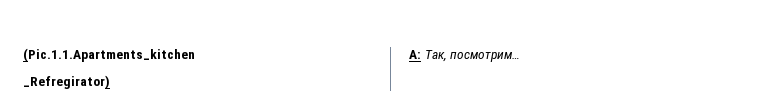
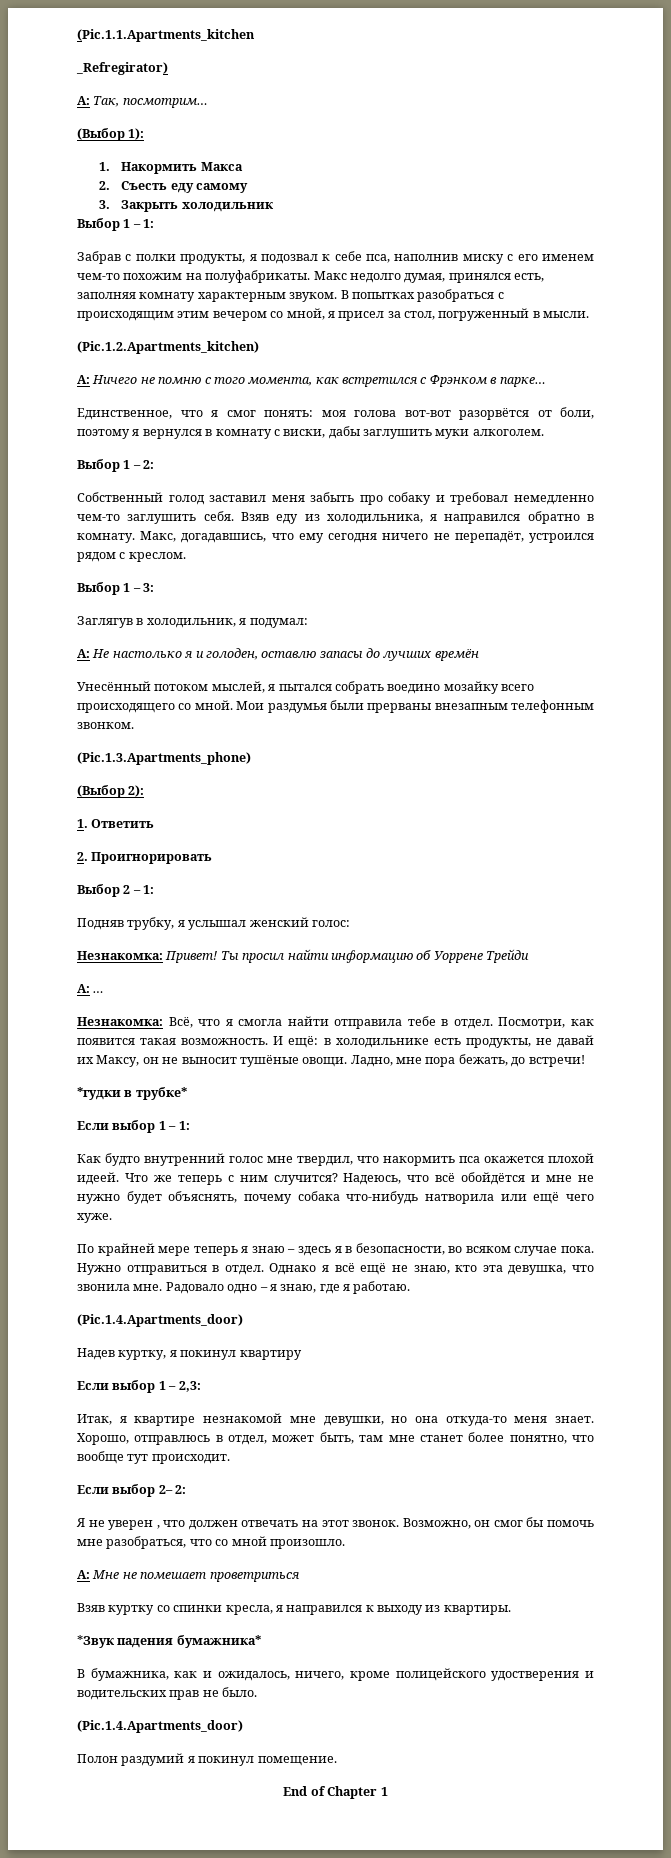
+ (Выбор 1):
+ 1. Накормить Макса
+ 2. Съесть еду самому
+ 3. Закрыть холодильник
+ Выбор 1 – 1:
+ Забрав с полки продукты, я подозвал к себе пса, наполнив миску с его именем чем-то похожим на полуфабрикаты. Макс недолго думая, принялся есть, заполняя комнату характерным звуком. В попытках разобраться с происходящим этим вечером со мной, я присел за стол, погруженный в мысли.
+ (Pic.1.2.Apartments_kitchen)
+ А: Ничего не помню с того момента, как встретился с Фрэнком в парке…
+ Единственное, что я смог понять: моя голова вот-вот разорвётся от боли, поэтому я вернулся в комнату с виски, дабы заглушить муки алкоголем.
+ Выбор 1 – 2:
+ Собственный голод заставил меня забыть про собаку и требовал немедленно чем-то заглушить себя. Взяв еду из холодильника, я направился обратно в комнату. Макс, догадавшись, что ему сегодня ничего не перепадёт, устроился рядом с креслом.
+ Выбор 1 – 3:
+ Заглягув в холодильник, я подумал:
+ А: Не настолько я и голоден, оставлю запасы до лучших времён
+ Унесённый потоком мыслей, я пытался собрать воедино мозайку всего происходящего со мной. Мои раздумья были прерваны внезапным телефонным звонком.
+ (Pic.1.3.Apartments_phone)
+ (Выбор 2):
+ 1. Ответить
+ 2. Проигнорировать
+ Выбор 2 – 1:
+ Подняв трубку, я услышал женский голос:
+ Незнакомка: Привет! Ты просил найти информацию об Уоррене Трейди
+ А: …
+ Незнакомка: Всё, что я смогла найти отправила тебе в отдел. Посмотри, как появится такая возможность. И ещё: в холодильнике есть продукты, не давай их Максу, он не выносит тушёные овощи. Ладно, мне пора бежать, до встречи!
+ *гудки в трубке*
+ Если выбор 1 – 1:
+ Как будто внутренний голос мне твердил, что накормить пса окажется плохой идеей. Что же теперь с ним случится? Надеюсь, что всё обойдётся и мне не нужно будет объяснять, почему собака что-нибудь натворила или ещё чего хуже.
+ По крайней мере теперь я знаю – здесь я в безопасности, во всяком случае пока. Нужно отправиться в отдел. Однако я всё ещё не знаю, кто эта девушка, что звонила мне. Радовало одно – я знаю, где я работаю.
+ (Pic.1.4.Apartments_door)
+ Надев куртку, я покинул квартиру
+ Если выбор 1 – 2,3:
+ Итак, я квартире незнакомой мне девушки, но она откуда-то меня знает. Хорошо, отправлюсь в отдел, может быть, там мне станет более понятно, что вообще тут происходит.
+ Если выбор 2– 2:
+ Я не уверен , что должен отвечать на этот звонок. Возможно, он смог бы помочь мне разобраться, что со мной произошло.
+ А: Мне не помешает проветриться
+ Взяв куртку со спинки кресла, я направился к выходу из квартиры.
+ *Звук падения бумажника*
+ В бумажника, как и ожидалось, ничего, кроме полицейского удостверения и водительских прав не было.
+ (Pic.1.4.Apartments_door)
+ Полон раздумий я покинул помещение.
+ End of Chapter 1

